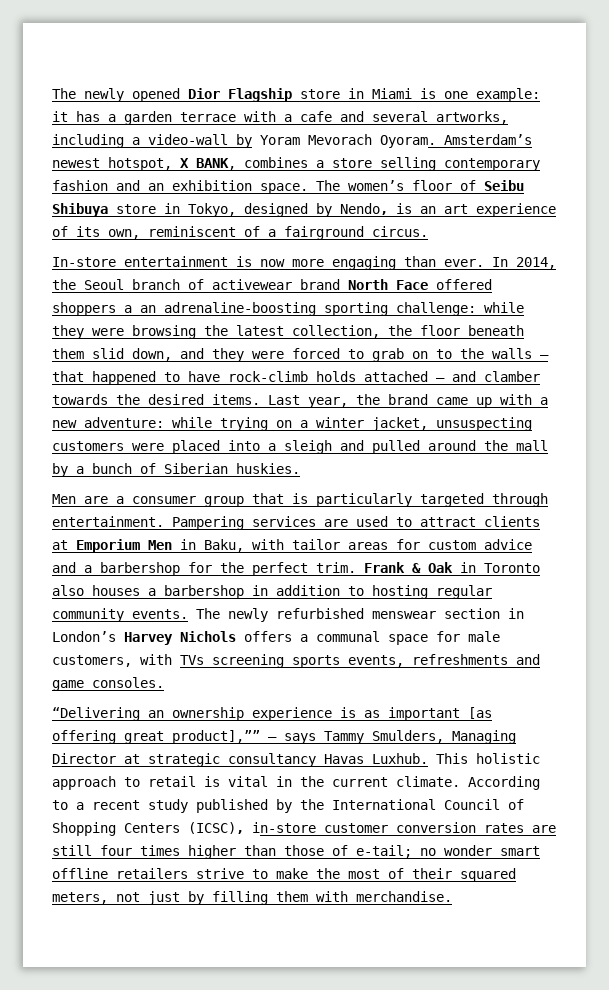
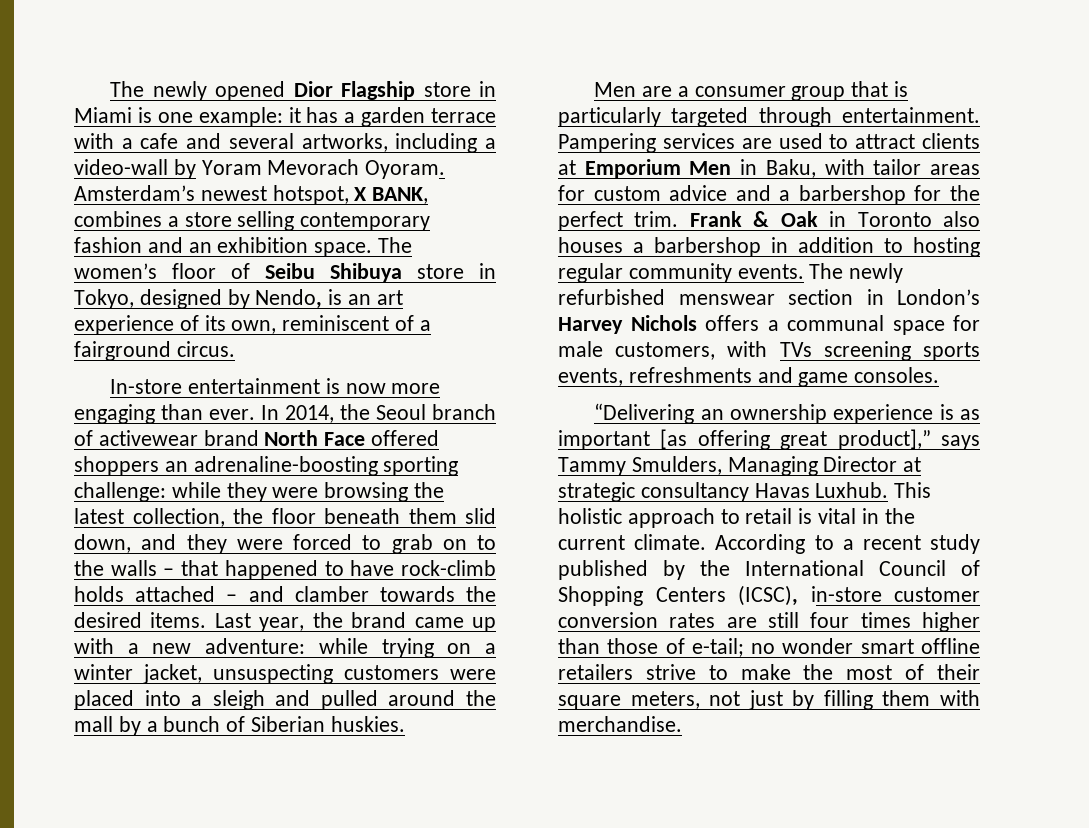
- In 2014, the Seoul branch of activewear brand North Face offered shoppers a an adrenaline-boosting sporting challenge: while they were browsing the latest collection, the floor beneath them slid down, and they were forced to grab on to the walls – that happened to have rock-climb holds attached – and clamber towards the desired items.
+ In 2014, the Seoul branch of activewear brand North Face offered shoppers an adrenaline-boosting sporting challenge: while they were browsing the latest collection, the floor beneath them slid down, and they were forced to grab on to the walls – that happened to have rock-climb holds attached – and clamber towards the desired items.
- “Delivering an ownership experience is as important [as offering great product],”” – says Tammy Smulders, Managing Director at strategic consultancy Havas Luxhub.
+ “Delivering an ownership experience is as important [as offering great product],” says Tammy Smulders, Managing Director at strategic consultancy Havas Luxhub.
- According to a recent study published by the International Council of Shopping Centers (ICSC), in-store customer conversion rates are still four times higher than those of e-tail; no wonder smart offline retailers strive to make the most of their squared meters, not just by filling them with merchandise.
+ According to a recent study published by the International Council of Shopping Centers (ICSC), in-store customer conversion rates are still four times higher than those of e-tail; no wonder smart offline retailers strive to make the most of their square meters, not just by filling them with merchandise.

